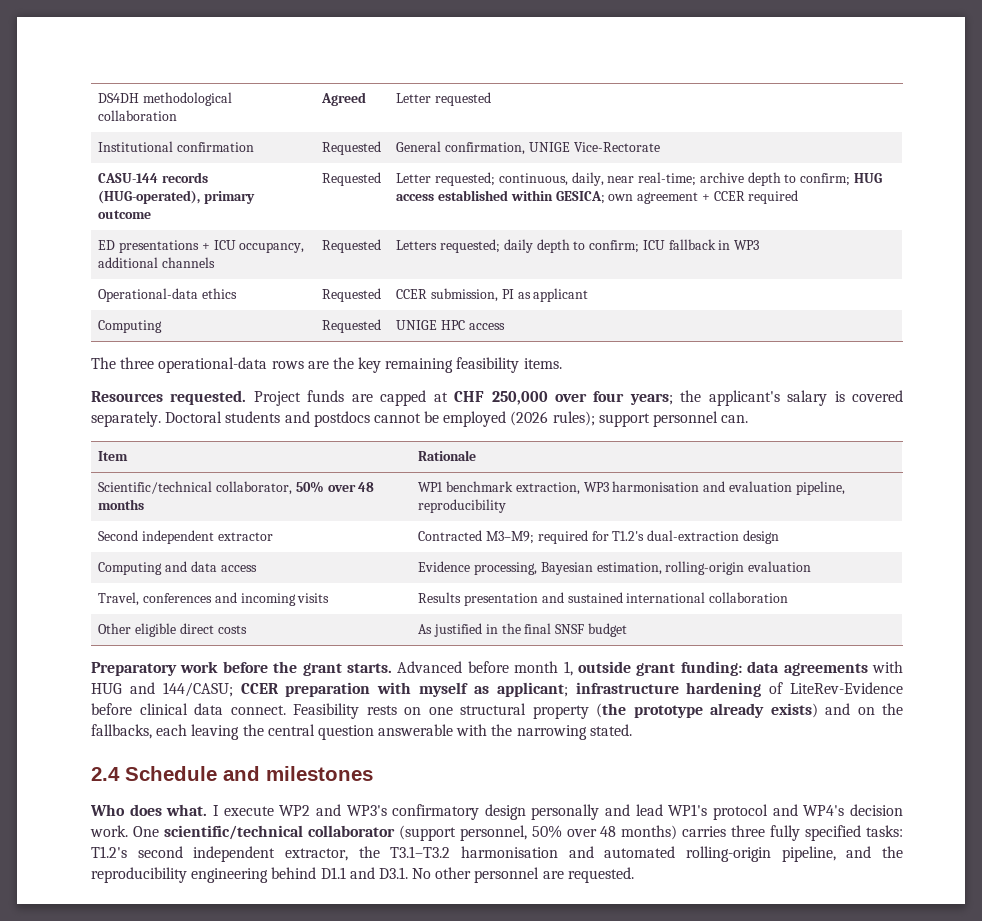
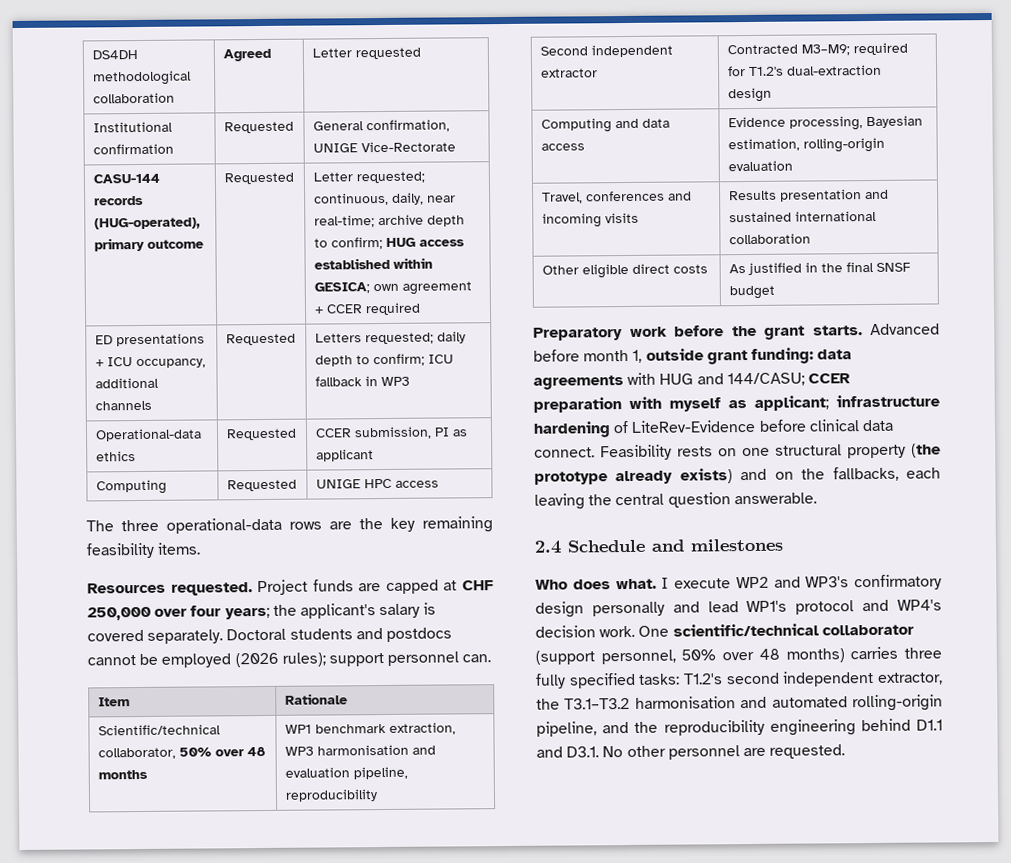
- Feasibility rests on one structural property (the prototype already exists) and on the fallbacks, each leaving the central question answerable with the narrowing stated.
+ Feasibility rests on one structural property (the prototype already exists) and on the fallbacks, each leaving the central question answerable.

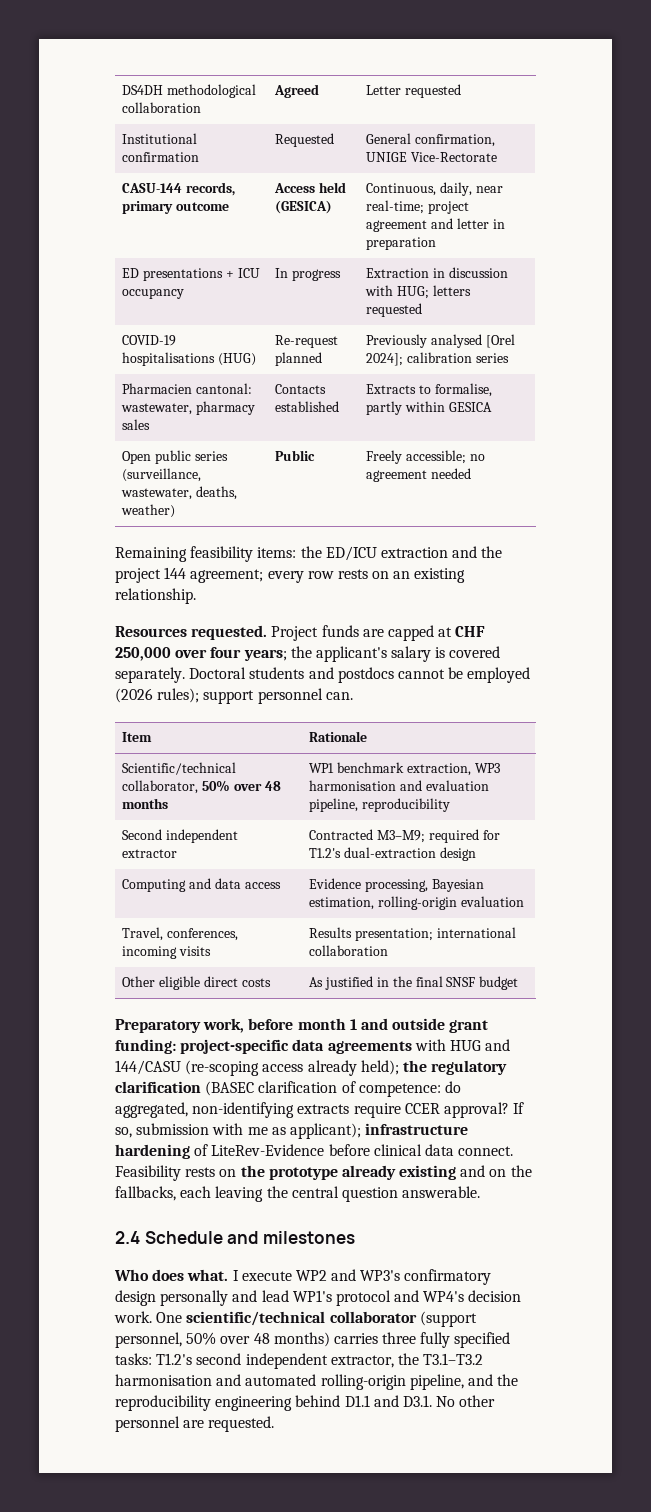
- CASU-144 records (HUG-operated), primary outcome | Requested | Letter requested; continuous, daily, near real-time; archive depth to confirm; HUG access established within GESICA; own agreement + CCER required
- ED presentations + ICU occupancy, additional channels | Requested | Letters requested; daily depth to confirm; ICU fallback in WP3
- Operational-data ethics | Requested | CCER submission, PI as applicant
- Computing | Requested | UNIGE HPC access
- The three operational-data rows are the key remaining feasibility items.
+ CASU-144 records, primary outcome | Access held (GESICA) | Continuous, daily, near real-time; project agreement and letter in preparation
+ ED presentations + ICU occupancy | In progress | Extraction in discussion with HUG; letters requested
+ COVID-19 hospitalisations (HUG) | Re-request planned | Previously analysed [Orel 2024]; calibration series
+ Pharmacien cantonal: wastewater, pharmacy sales | Contacts established | Extracts to formalise, partly within GESICA
+ Open public series (surveillance, wastewater, deaths, weather) | Public | Freely accessible; no agreement needed
+ Remaining feasibility items: the ED/ICU extraction and the project 144 agreement; every row rests on an existing relationship.
- Travel, conferences and incoming visits | Results presentation and sustained international collaboration
+ Travel, conferences, incoming visits | Results presentation; international collaboration
- Preparatory work before the grant starts. Advanced before month 1, outside grant funding: data agreements with HUG and 144/CASU; CCER preparation with myself as applicant; infrastructure hardening of LiteRev-Evidence before clinical data connect.
+ Preparatory work, before month 1 and outside grant funding: project-specific data agreements with HUG and 144/CASU (re-scoping access already held); the regulatory clarification (BASEC clarification of competence: do aggregated, non-identifying extracts require CCER approval? If so, submission with me as applicant); infrastructure hardening of LiteRev-Evidence before clinical data connect.
- Feasibility rests on one structural property (the prototype already exists) and on the fallbacks, each leaving the central question answerable.
+ Feasibility rests on the prototype already existing and on the fallbacks, each leaving the central question answerable.

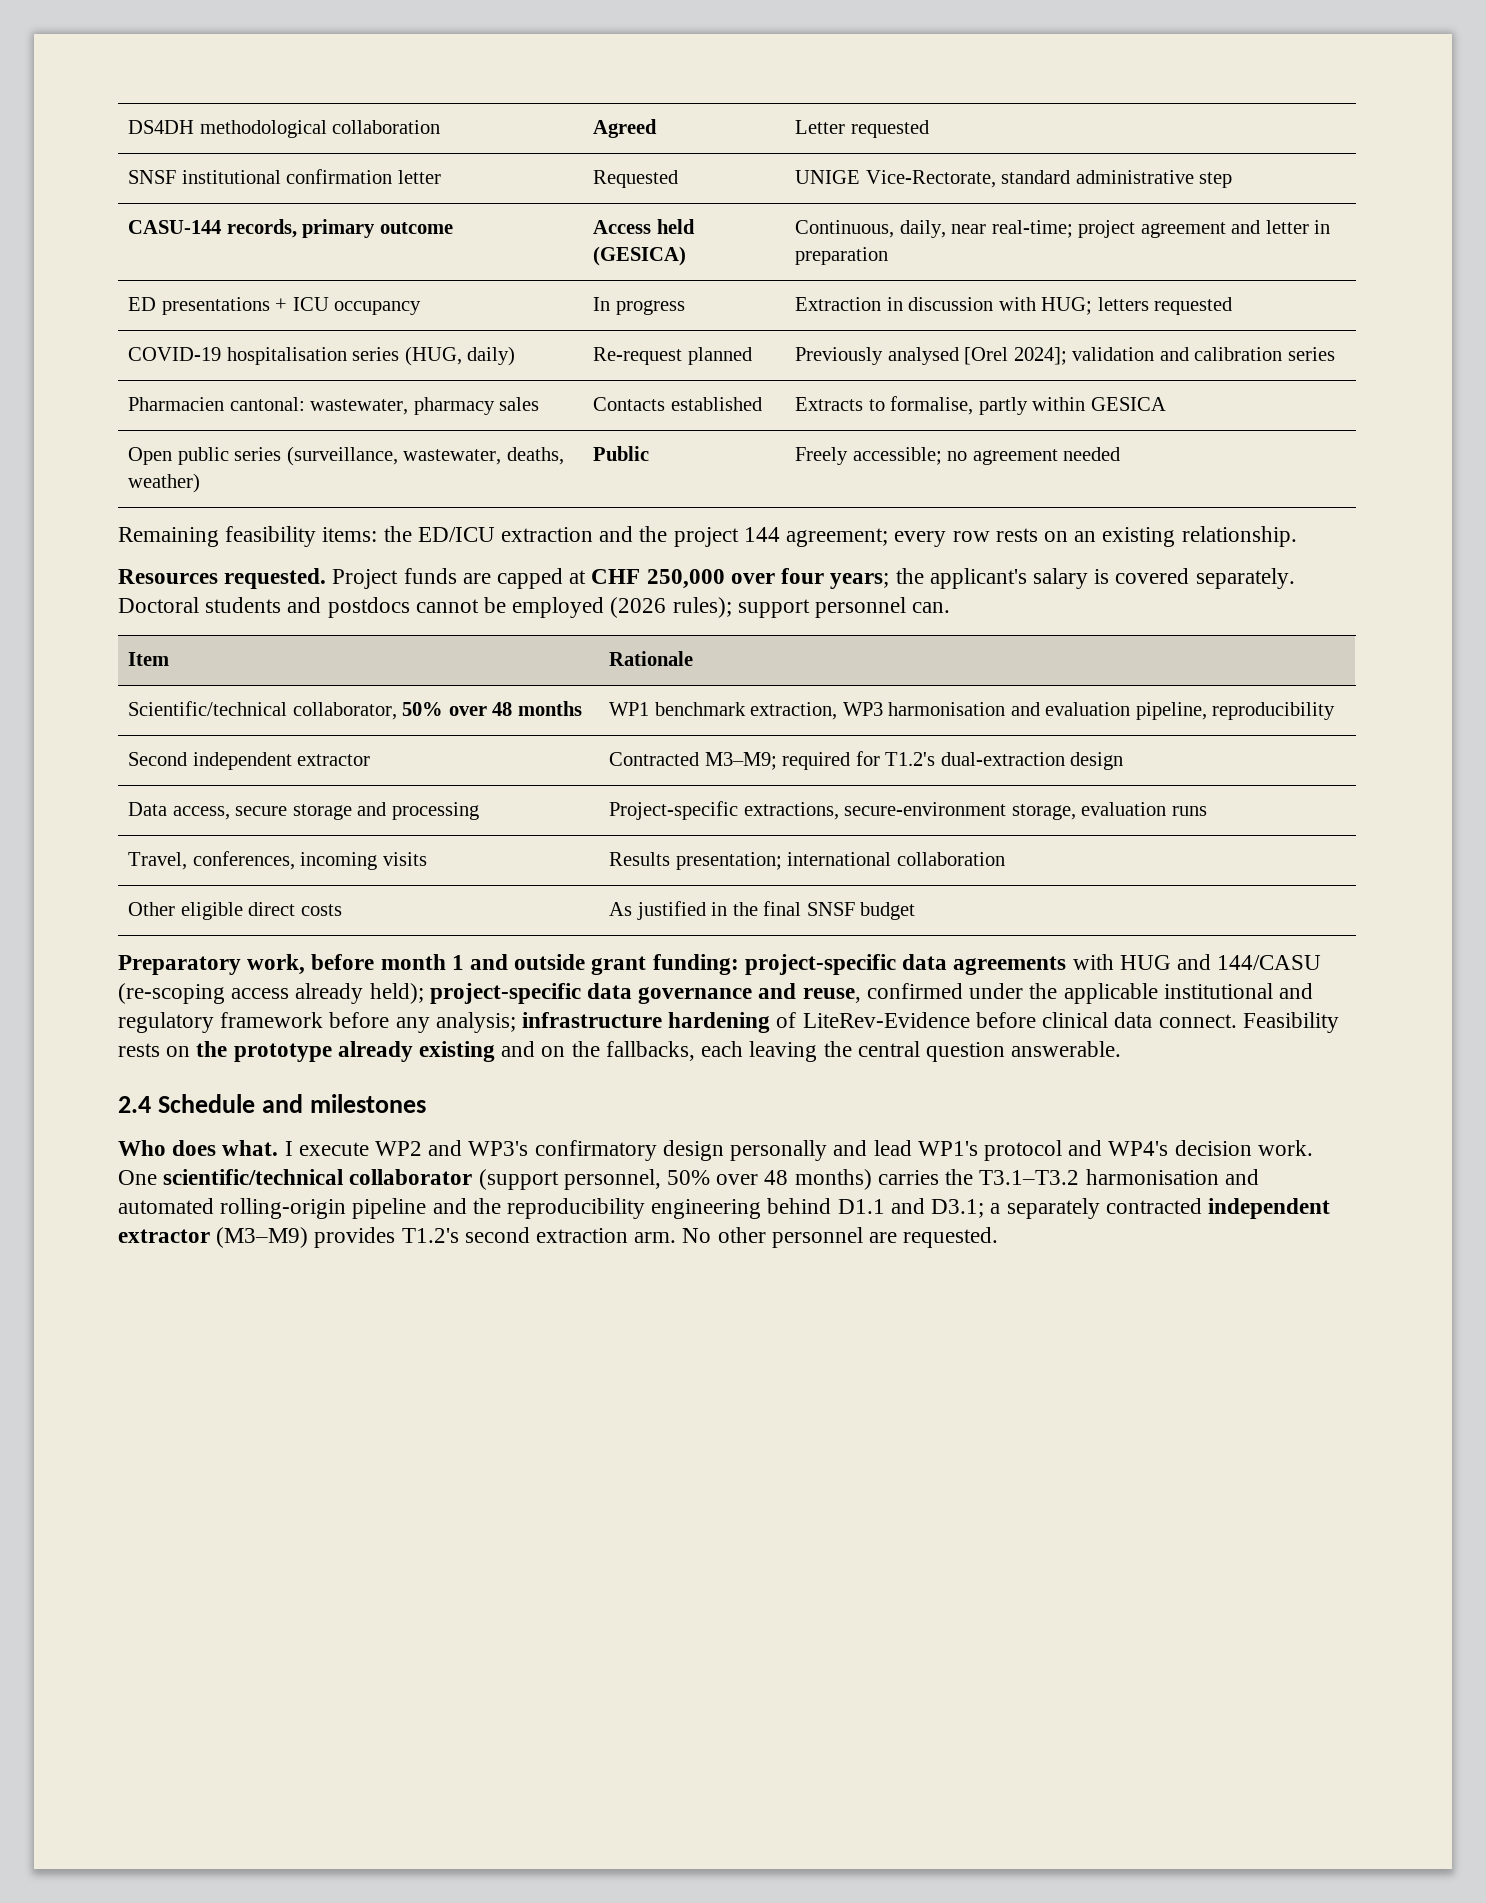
- Institutional confirmation | Requested | General confirmation, UNIGE Vice-Rectorate
+ SNSF institutional confirmation letter | Requested | UNIGE Vice-Rectorate, standard administrative step
- COVID-19 hospitalisations (HUG) | Re-request planned | Previously analysed [Orel 2024]; calibration series
+ COVID-19 hospitalisation series (HUG, daily) | Re-request planned | Previously analysed [Orel 2024]; validation and calibration series
- Computing and data access | Evidence processing, Bayesian estimation, rolling-origin evaluation
+ Data access, secure storage and processing | Project-specific extractions, secure-environment storage, evaluation runs
- Preparatory work, before month 1 and outside grant funding: project-specific data agreements with HUG and 144/CASU (re-scoping access already held); the regulatory clarification (BASEC clarification of competence: do aggregated, non-identifying extracts require CCER approval? If so, submission with me as applicant); infrastructure hardening of LiteRev-Evidence before clinical data connect.
+ Preparatory work, before month 1 and outside grant funding: project-specific data agreements with HUG and 144/CASU (re-scoping access already held); project-specific data governance and reuse, confirmed under the applicable institutional and regulatory framework before any analysis; infrastructure hardening of LiteRev-Evidence before clinical data connect.
- One scientific/technical collaborator (support personnel, 50% over 48 months) carries three fully specified tasks: T1.2's second independent extractor, the T3.1–T3.2 harmonisation and automated rolling-origin pipeline, and the reproducibility engineering behind D1.1 and D3.1. No other personnel are requested.
+ One scientific/technical collaborator (support personnel, 50% over 48 months) carries the T3.1–T3.2 harmonisation and automated rolling-origin pipeline and the reproducibility engineering behind D1.1 and D3.1; a separately contracted independent extractor (M3–M9) provides T1.2's second extraction arm. No other personnel are requested.

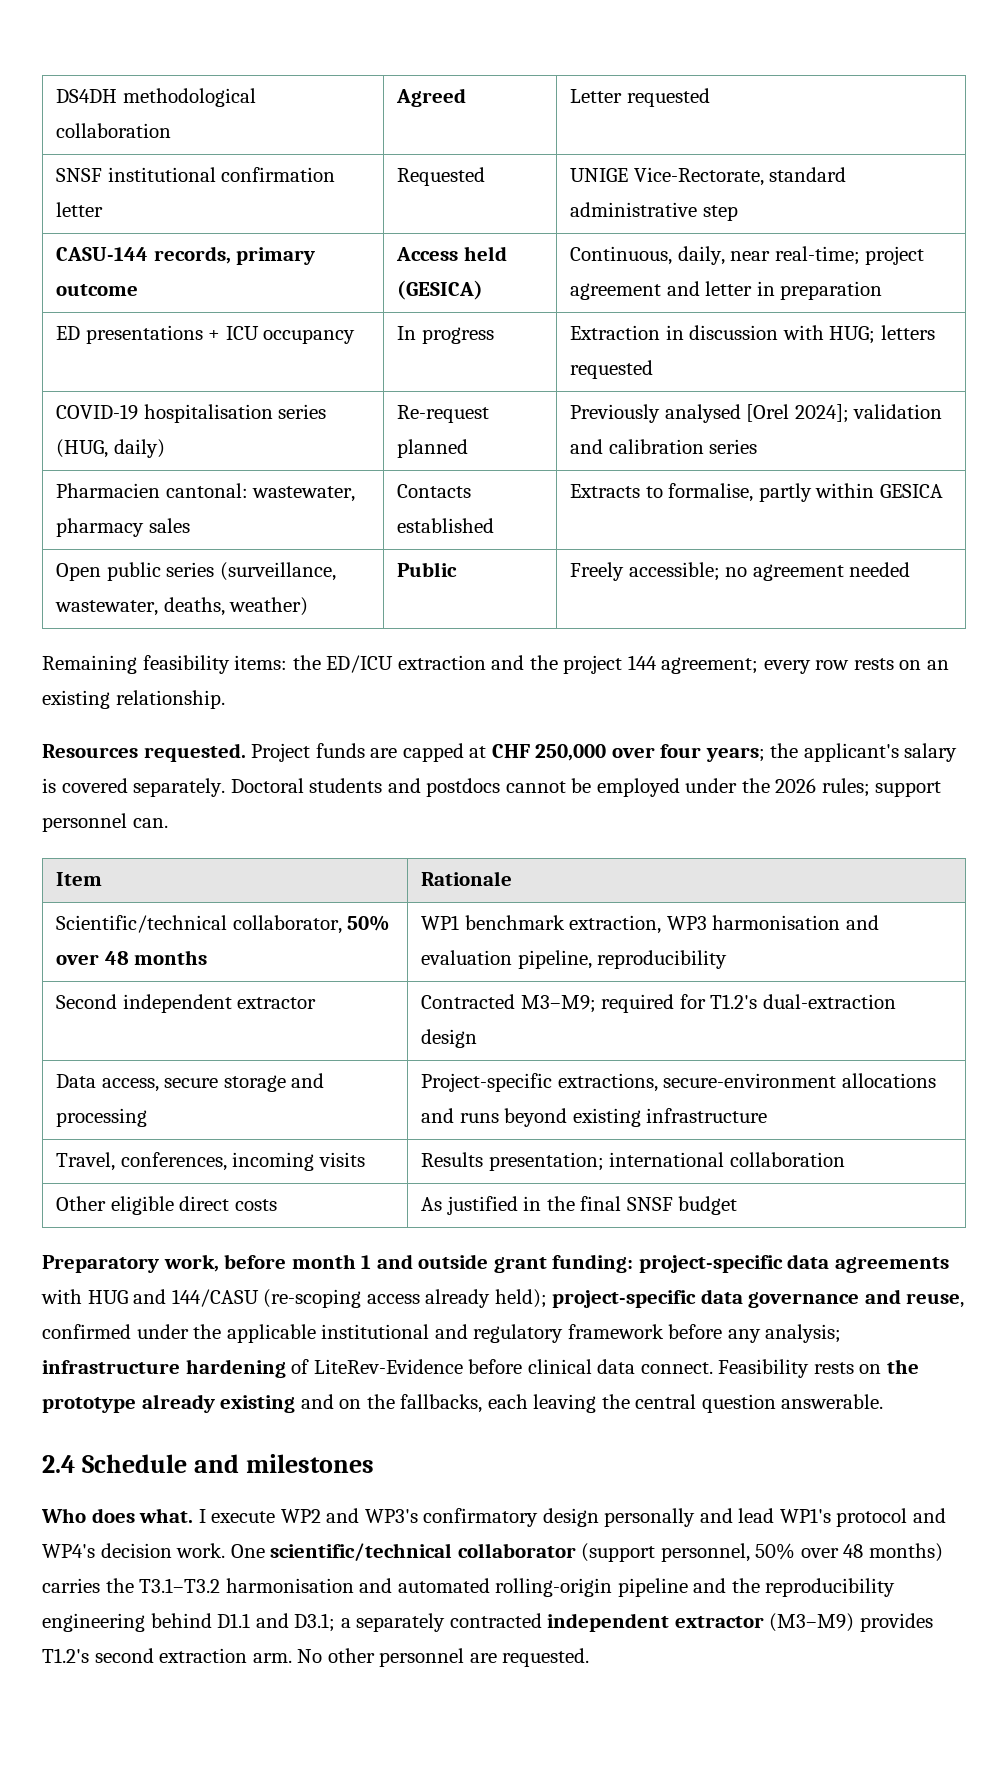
- Doctoral students and postdocs cannot be employed (2026 rules); support personnel can.
+ Doctoral students and postdocs cannot be employed under the 2026 rules; support personnel can.
- Data access, secure storage and processing | Project-specific extractions, secure-environment storage, evaluation runs
+ Data access, secure storage and processing | Project-specific extractions, secure-environment allocations and runs beyond existing infrastructure

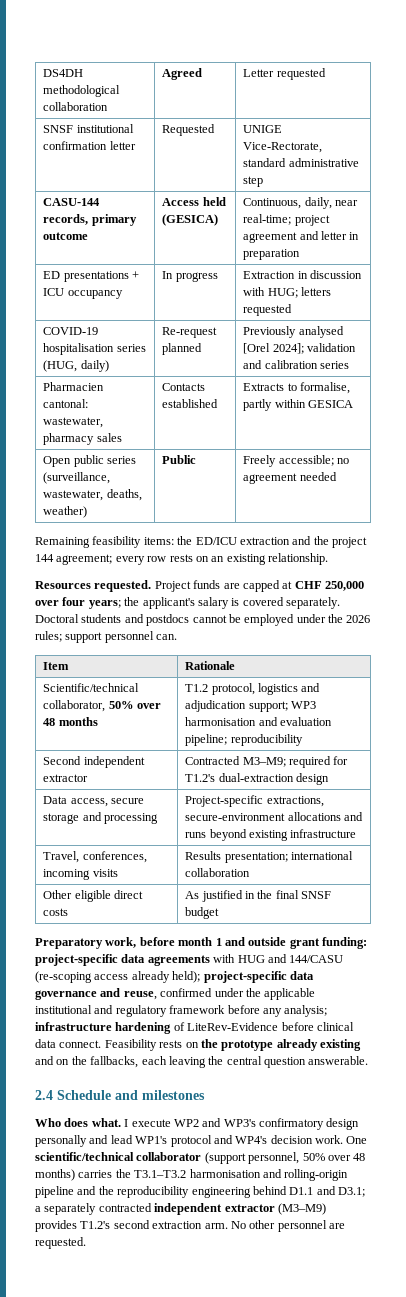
- Scientific/technical collaborator, 50% over 48 months | WP1 benchmark extraction, WP3 harmonisation and evaluation pipeline, reproducibility
+ Scientific/technical collaborator, 50% over 48 months | T1.2 protocol, logistics and adjudication support; WP3 harmonisation and evaluation pipeline; reproducibility
- One scientific/technical collaborator (support personnel, 50% over 48 months) carries the T3.1–T3.2 harmonisation and automated rolling-origin pipeline and the reproducibility engineering behind D1.1 and D3.1; a separately contracted independent extractor (M3–M9) provides T1.2's second extraction arm.
+ One scientific/technical collaborator (support personnel, 50% over 48 months) carries the T3.1–T3.2 harmonisation and rolling-origin pipeline and the reproducibility engineering behind D1.1 and D3.1; a separately contracted independent extractor (M3–M9) provides T1.2's second extraction arm.

